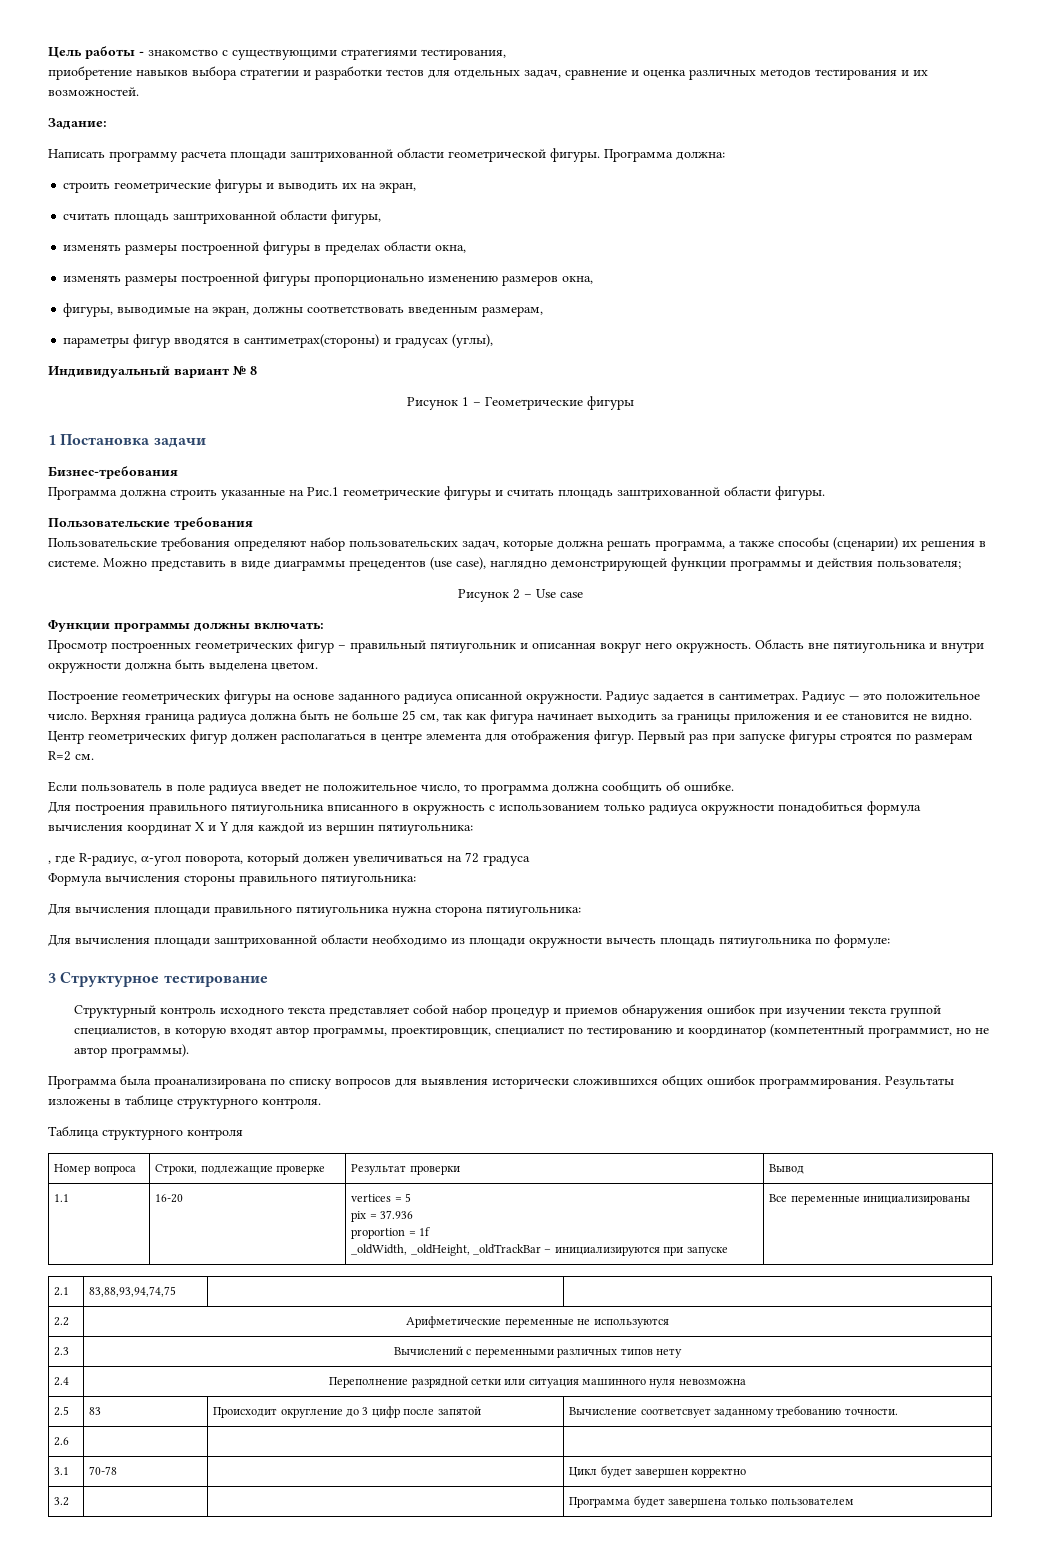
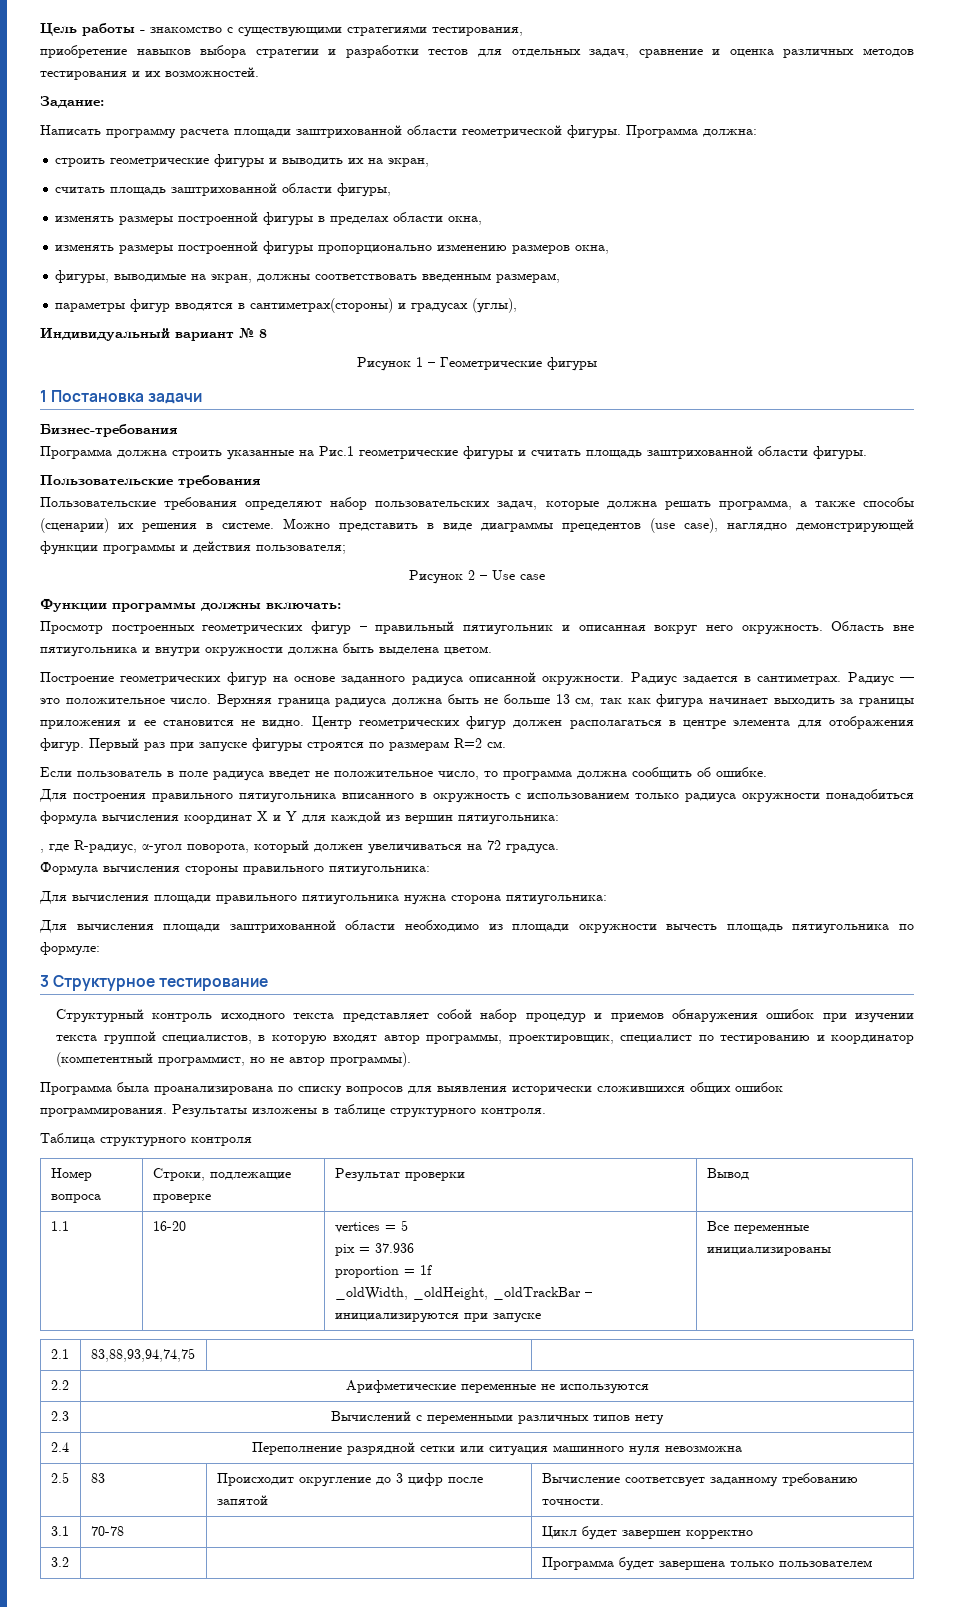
- Построение геометрических фигуры на основе заданного радиуса описанной окружности.
+ Построение геометрических фигур на основе заданного радиуса описанной окружности.
- Верхняя граница радиуса должна быть не больше 25 см, так как фигура начинает выходить за границы приложения и ее становится не видно.
+ Верхняя граница радиуса должна быть не больше 13 см, так как фигура начинает выходить за границы приложения и ее становится не видно.
- , где R-радиус, α-угол поворота, который должен увеличиваться на 72 градуса
+ , где R-радиус, α-угол поворота, который должен увеличиваться на 72 градуса.
- 2.6 | | |

